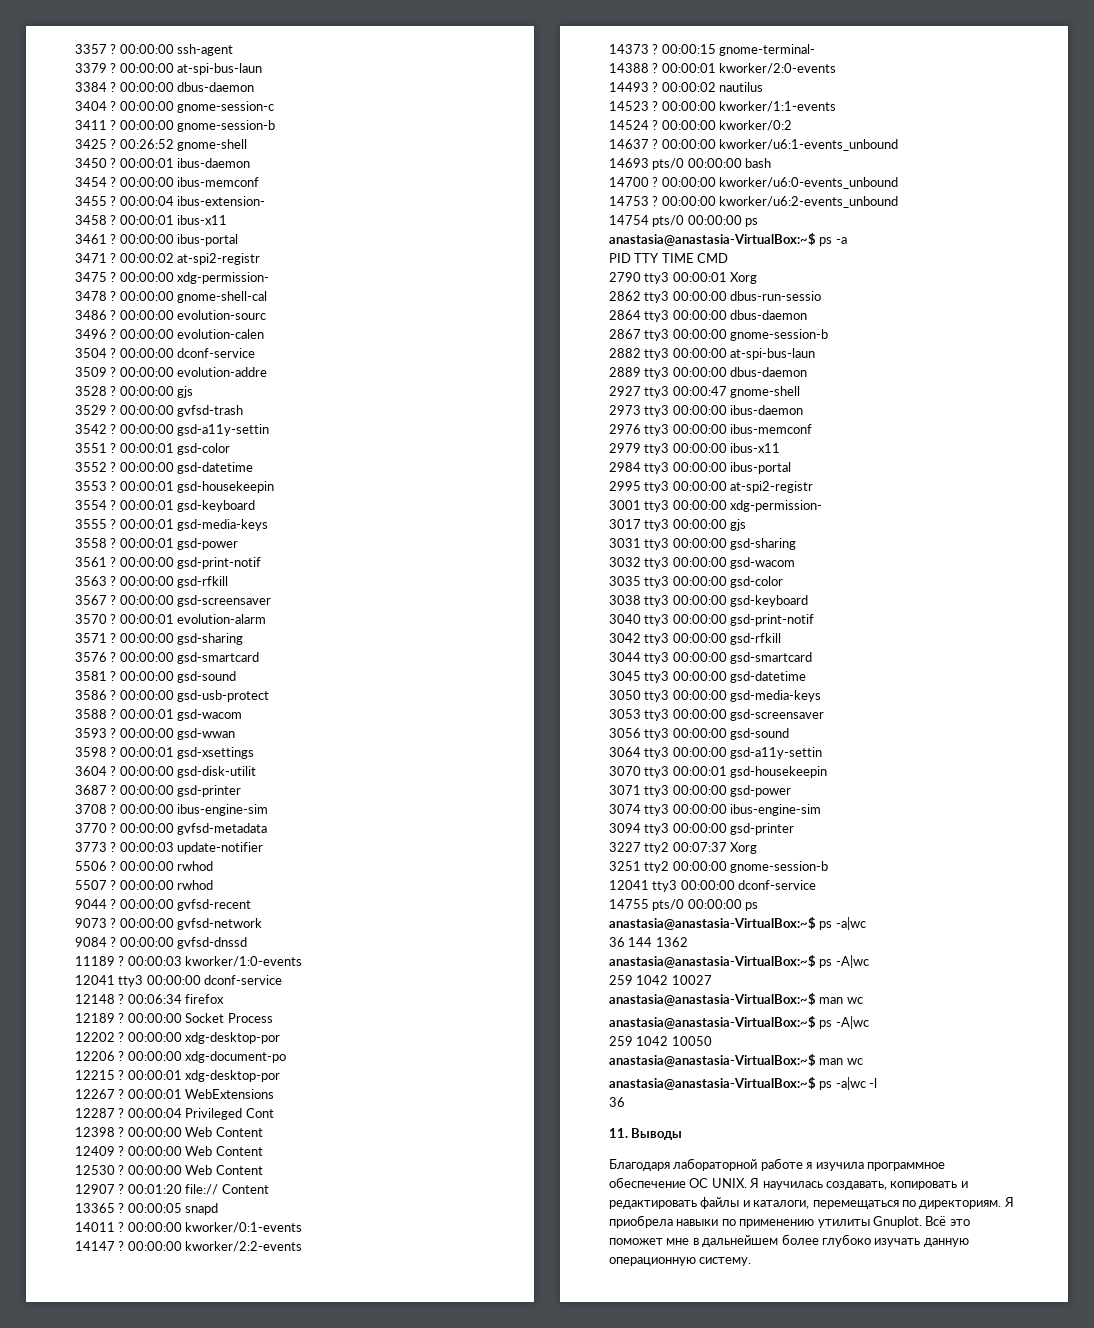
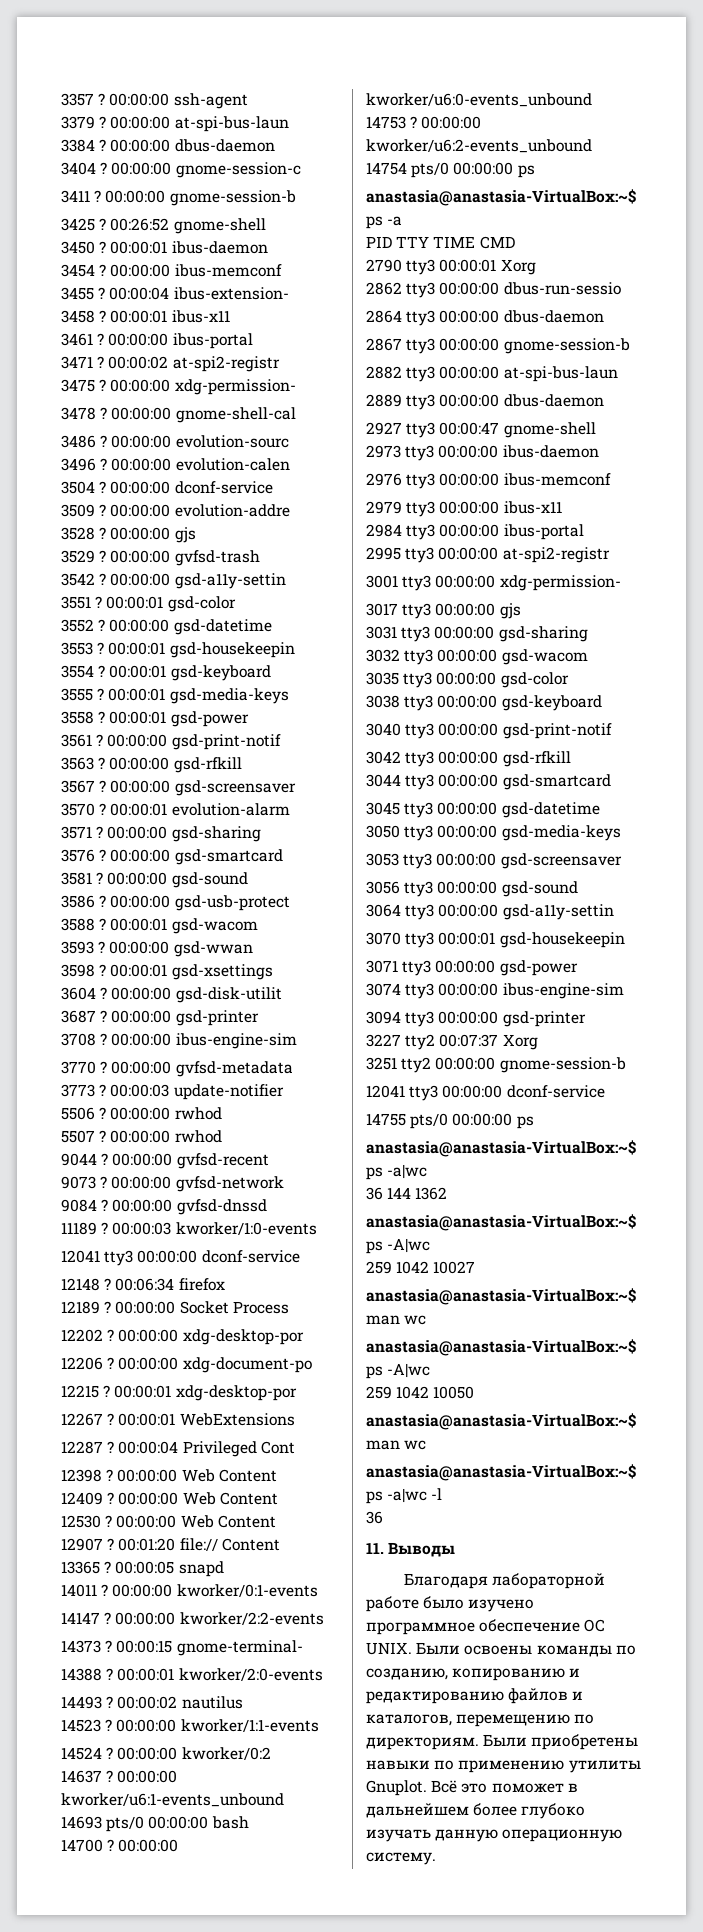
- Благодаря лабораторной работе я изучила программное обеспечение ОС UNIX.
+ Благодаря лабораторной работе было изучено программное обеспечение ОС UNIX.
- Я научилась создавать, копировать и редактировать файлы и каталоги, перемещаться по директориям. Я приобрела навыки по применению утилиты Gnuplot.
+ Были освоены команды по созданию, копированию и редактированию файлов и каталогов, перемещению по директориям. Были приобретены навыки по применению утилиты Gnuplot.
- Всё это поможет мне в дальнейшем более глубоко изучать данную операционную систему.
+ Всё это поможет в дальнейшем более глубоко изучать данную операционную систему.

